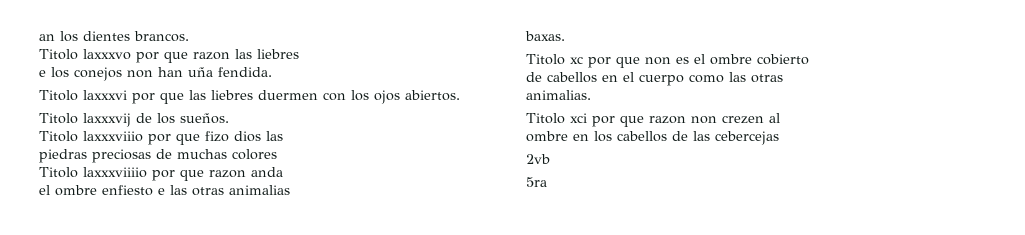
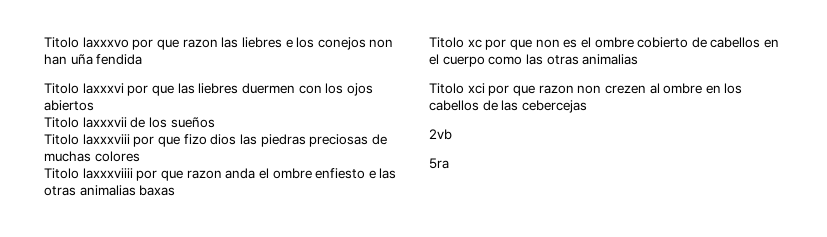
- an los dientes brancos.
- Titolo laxxxvo por que razon las liebres
- e los conejos non han uña fendida.
+ Titolo laxxxvo por que razon las liebres e los conejos non han uña fendida
- Titolo laxxxvi por que las liebres duermen con los ojos abiertos.
- Titolo laxxxvij de los sueños.
- Titolo laxxxviiio por que fizo dios las
- piedras preciosas de muchas colores
+ Titolo laxxxvi por que las liebres duermen con los ojos abiertos
+ Titolo laxxxvii de los sueños
+ Titolo laxxxviii por que fizo dios las piedras preciosas de muchas colores
- Titolo laxxxviiiio por que razon anda
- el ombre enfiesto e las otras animalias
- baxas.
+ Titolo laxxxviiii por que razon anda el ombre enfiesto e las otras animalias baxas
- Titolo xc por que non es el ombre cobierto
- de cabellos en el cuerpo como las otras
- animalias.
+ Titolo xc por que non es el ombre cobierto de cabellos en el cuerpo como las otras animalias
- Titolo xci por que razon non crezen al
- ombre en los cabellos de las cebercejas
+ Titolo xci por que razon non crezen al ombre en los cabellos de las cebercejas

